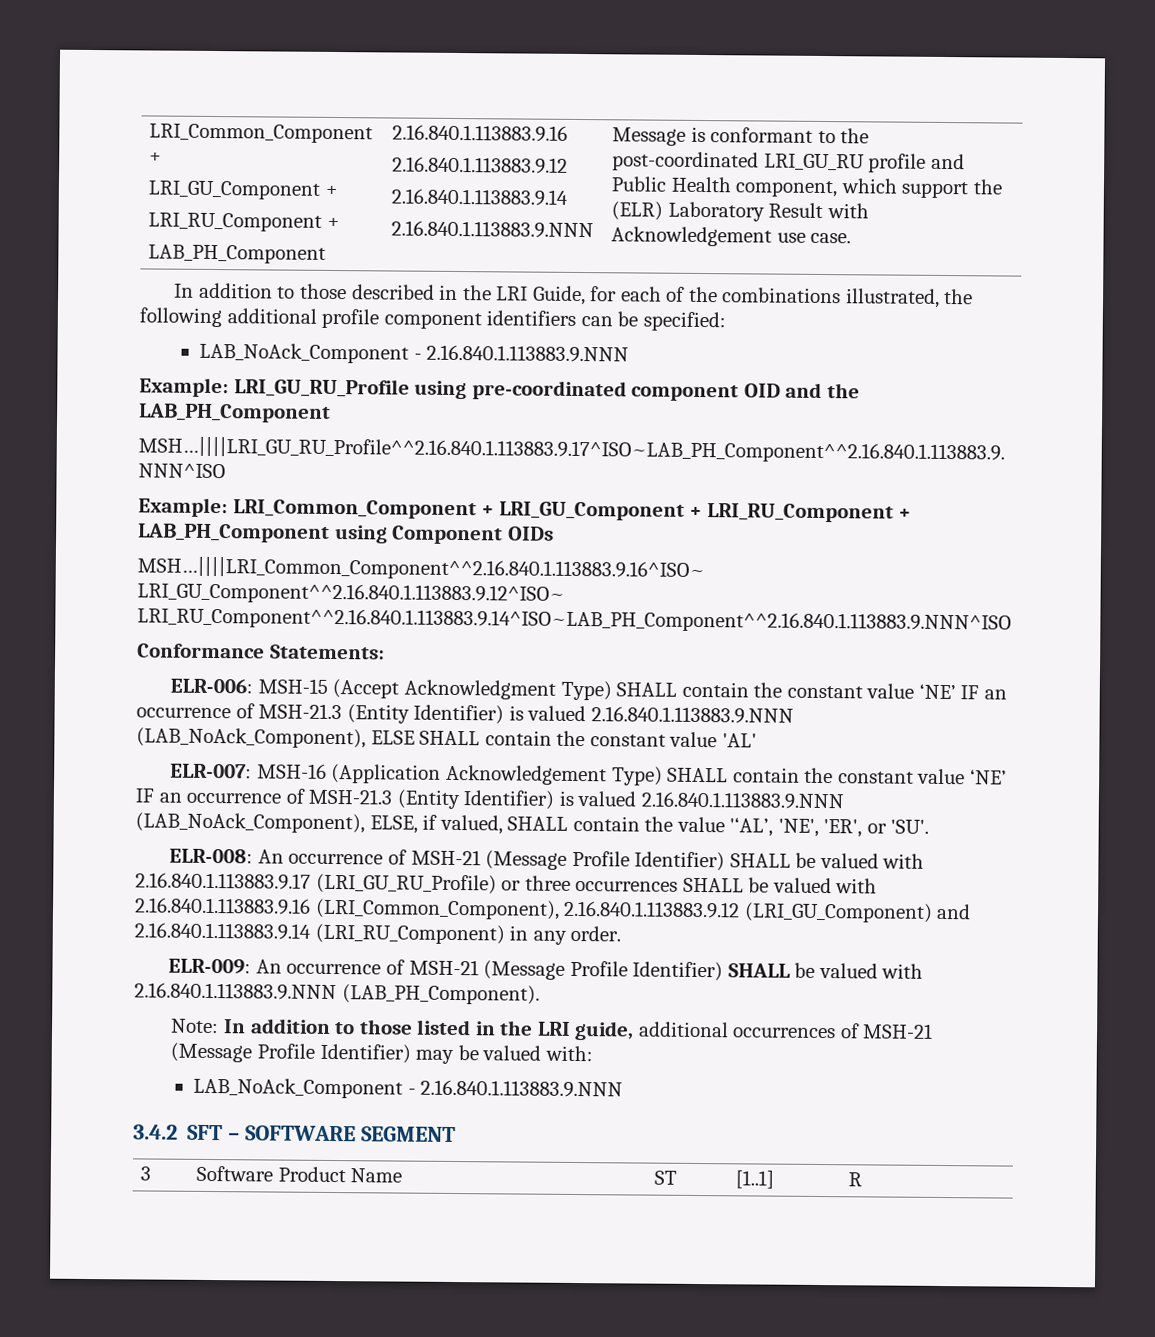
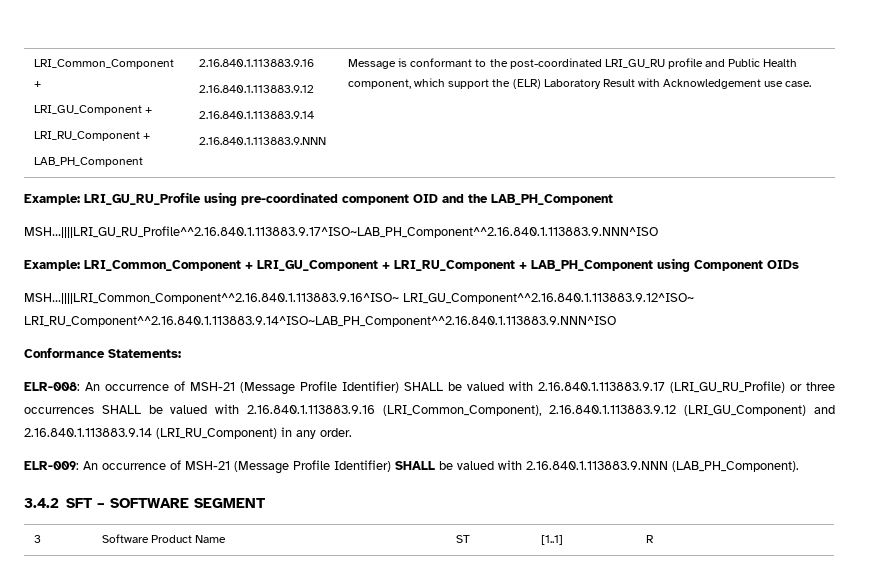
- In addition to those described in the LRI Guide, for each of the combinations illustrated, the following additional profile component identifiers can be specified:
- LAB_NoAck_Component - 2.16.840.1.113883.9.NNN
- ELR-006: MSH-15 (Accept Acknowledgment Type) SHALL contain the constant value ‘NE’ IF an occurrence of MSH-21.3 (Entity Identifier) is valued 2.16.840.1.113883.9.NNN (LAB_NoAck_Component), ELSE SHALL contain the constant value 'AL'
- ELR-007: MSH-16 (Application Acknowledgement Type) SHALL contain the constant value ‘NE’ IF an occurrence of MSH-21.3 (Entity Identifier) is valued 2.16.840.1.113883.9.NNN (LAB_NoAck_Component), ELSE, if valued, SHALL contain the value '‘AL’, 'NE', 'ER', or 'SU'.
- Note: In addition to those listed in the LRI guide, additional occurrences of MSH-21 (Message Profile Identifier) may be valued with:
- LAB_NoAck_Component - 2.16.840.1.113883.9.NNN

